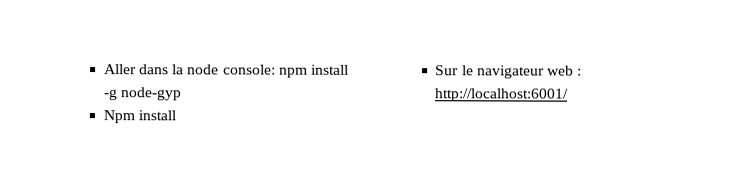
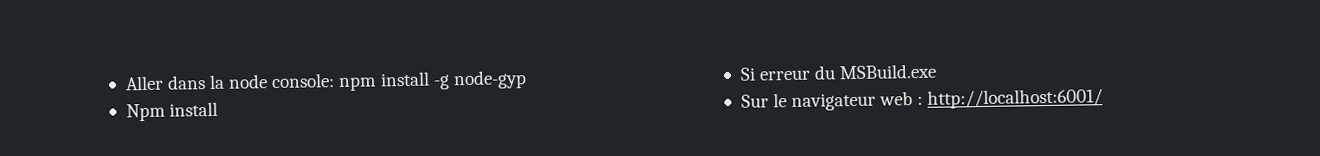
+ Si erreur du MSBuild.exe

